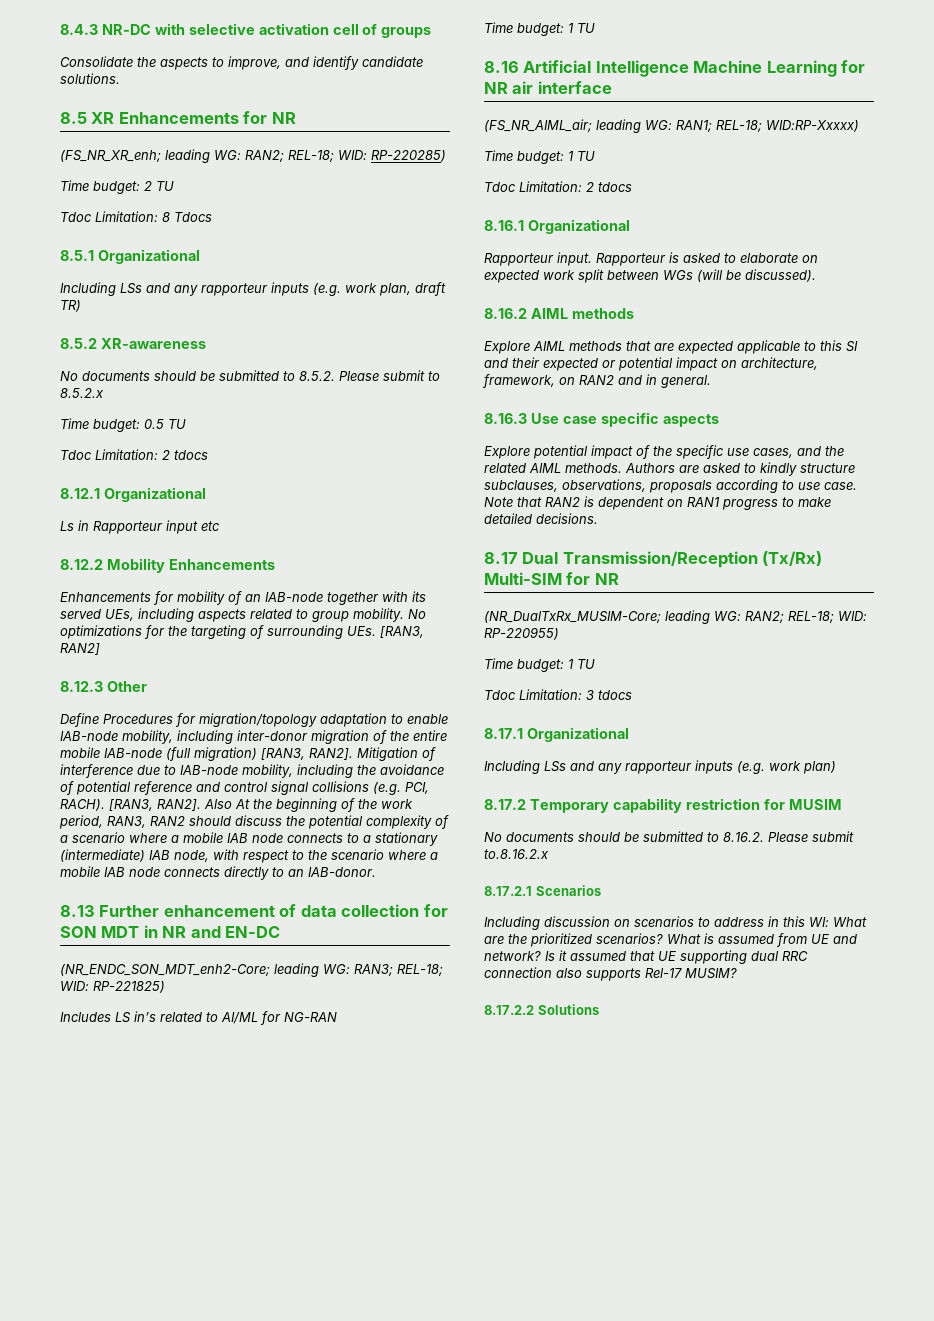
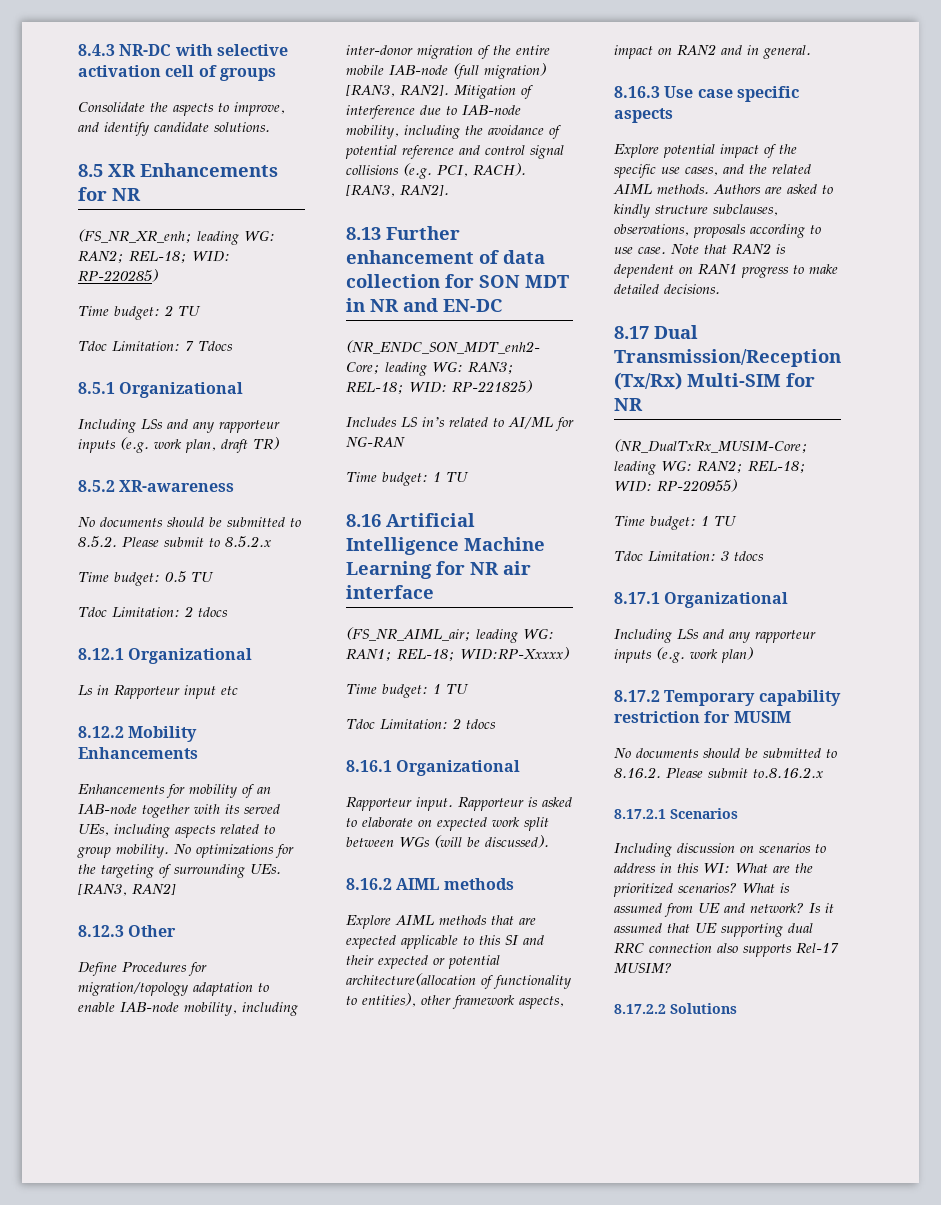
- Tdoc Limitation: 8 Tdocs
+ Tdoc Limitation: 7 Tdocs
- Also At the beginning of the work period, RAN3, RAN2 should discuss the potential complexity of a scenario where a mobile IAB node connects to a stationary (intermediate) IAB node, with respect to the scenario where a mobile IAB node connects directly to an IAB-donor.
- Explore AIML methods that are expected applicable to this SI and their expected or potential impact on architecture, framework, on RAN2 and in general.
+ Explore AIML methods that are expected applicable to this SI and their expected or potential architecture(allocation of functionality to entities), other framework aspects, impact on RAN2 and in general.

